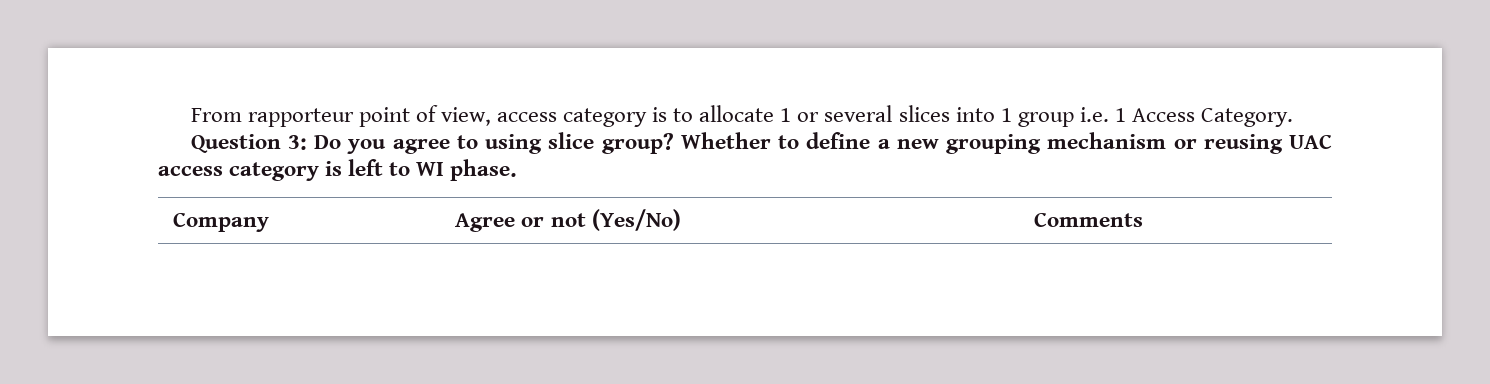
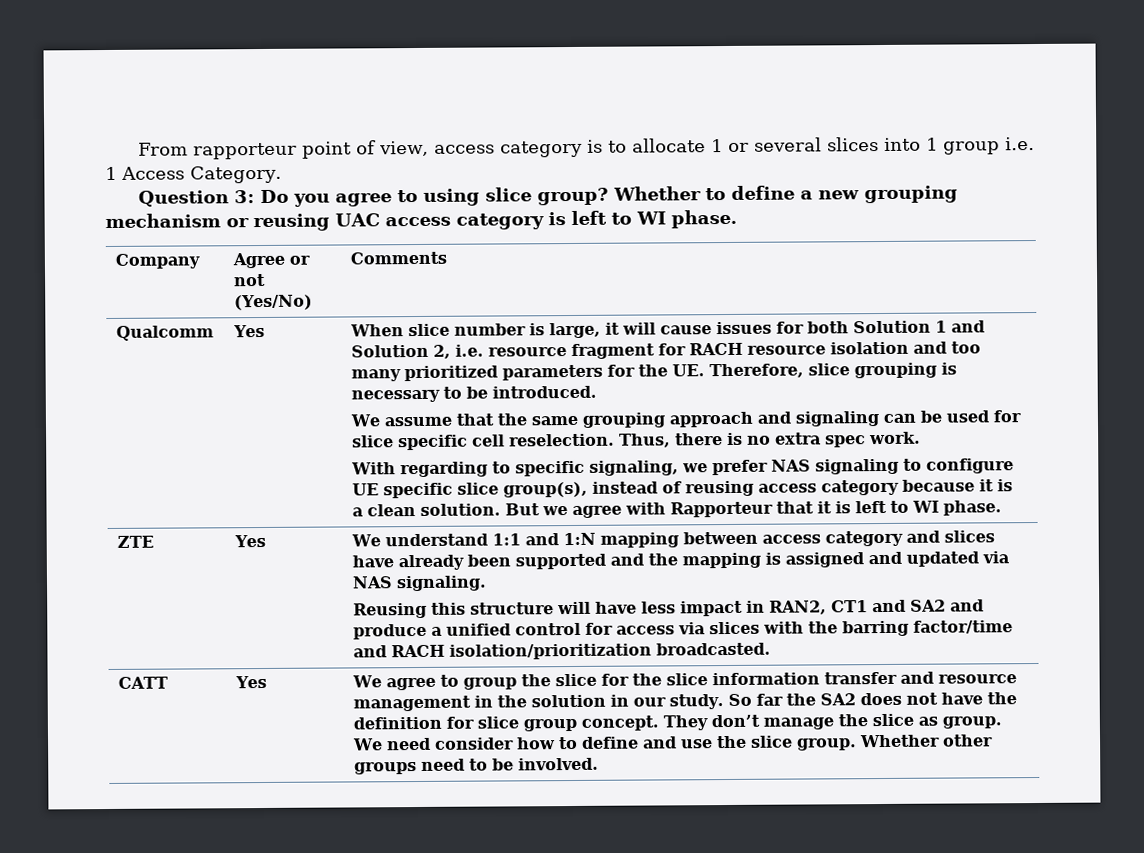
+ Qualcomm | Yes | When slice number is large, it will cause issues for both Solution 1 and Solution 2, i.e. resource fragment for RACH resource isolation and too many prioritized parameters for the UE. Therefore, slice grouping is necessary to be introduced.
+ We assume that the same grouping approach and signaling can be used for slice specific cell reselection. Thus, there is no extra spec work.
+ With regarding to specific signaling, we prefer NAS signaling to configure UE specific slice group(s), instead of reusing access category because it is a clean solution. But we agree with Rapporteur that it is left to WI phase.
+ ZTE | Yes | We understand 1:1 and 1:N mapping between access category and slices have already been supported and the mapping is assigned and updated via NAS signaling.
+ Reusing this structure will have less impact in RAN2, CT1 and SA2 and produce a unified control for access via slices with the barring factor/time and RACH isolation/prioritization broadcasted.
+ CATT | Yes | We agree to group the slice for the slice information transfer and resource management in the solution in our study. So far the SA2 does not have the definition for slice group concept. They don’t manage the slice as group. We need consider how to define and use the slice group. Whether other groups need to be involved.

